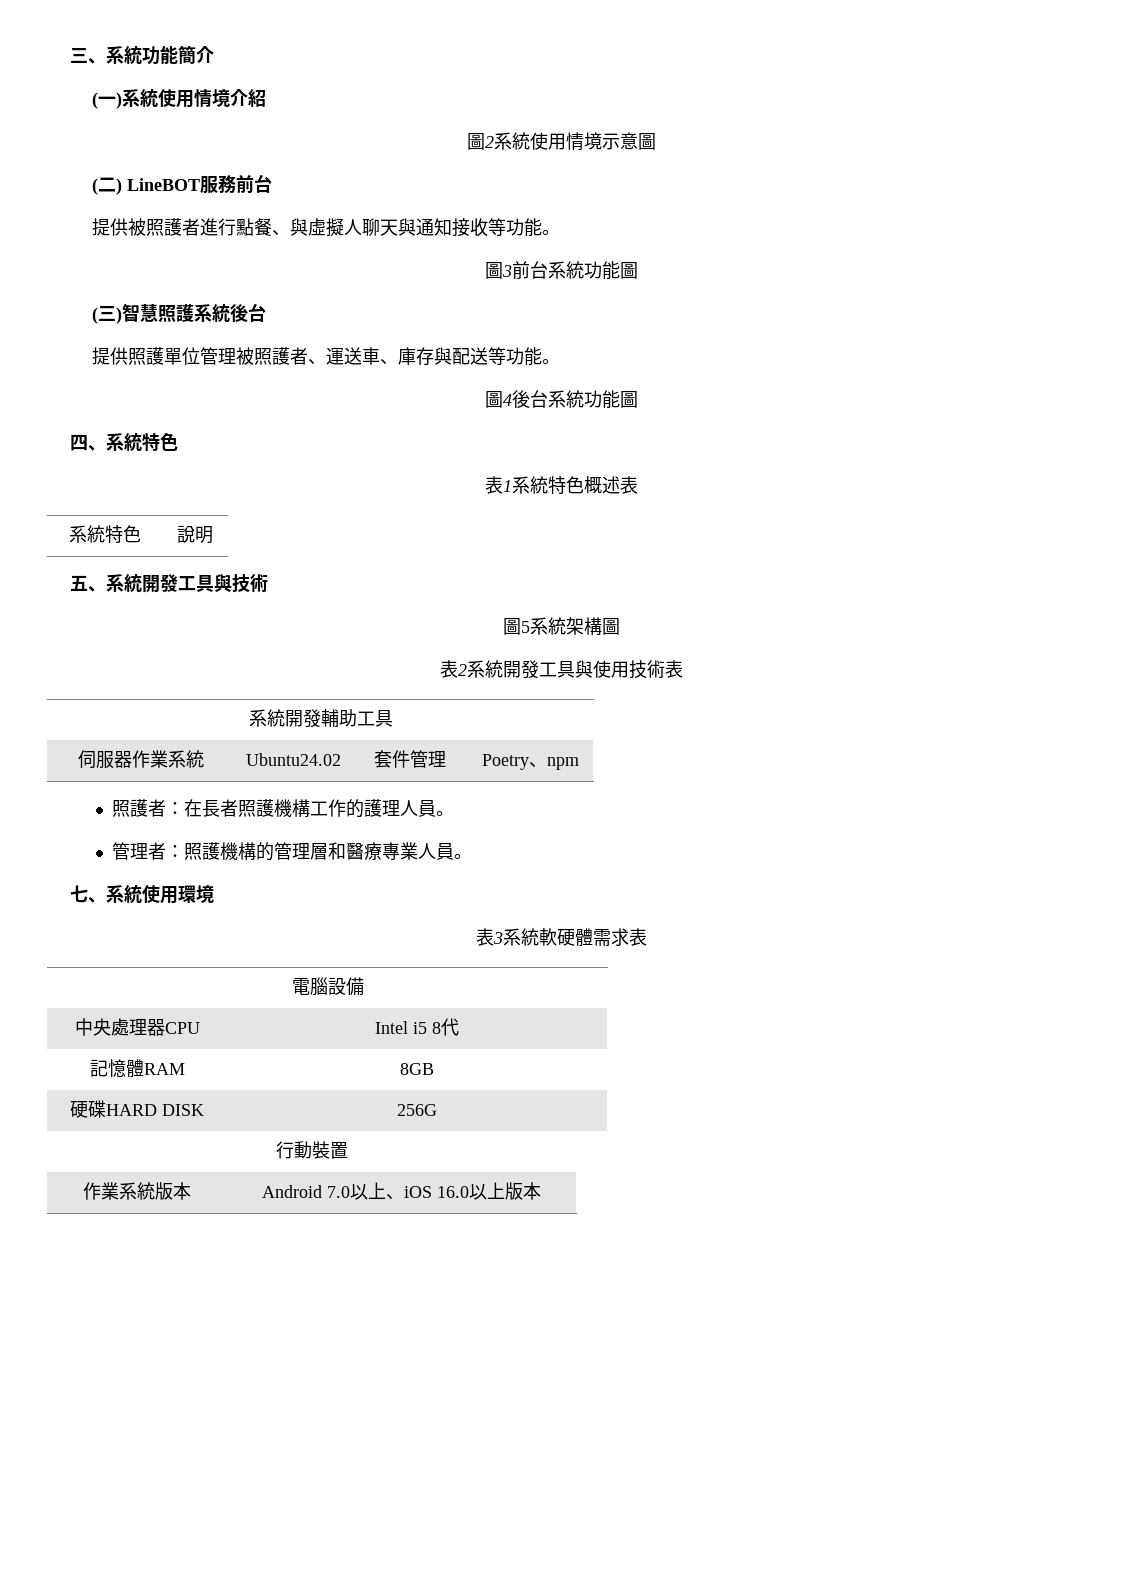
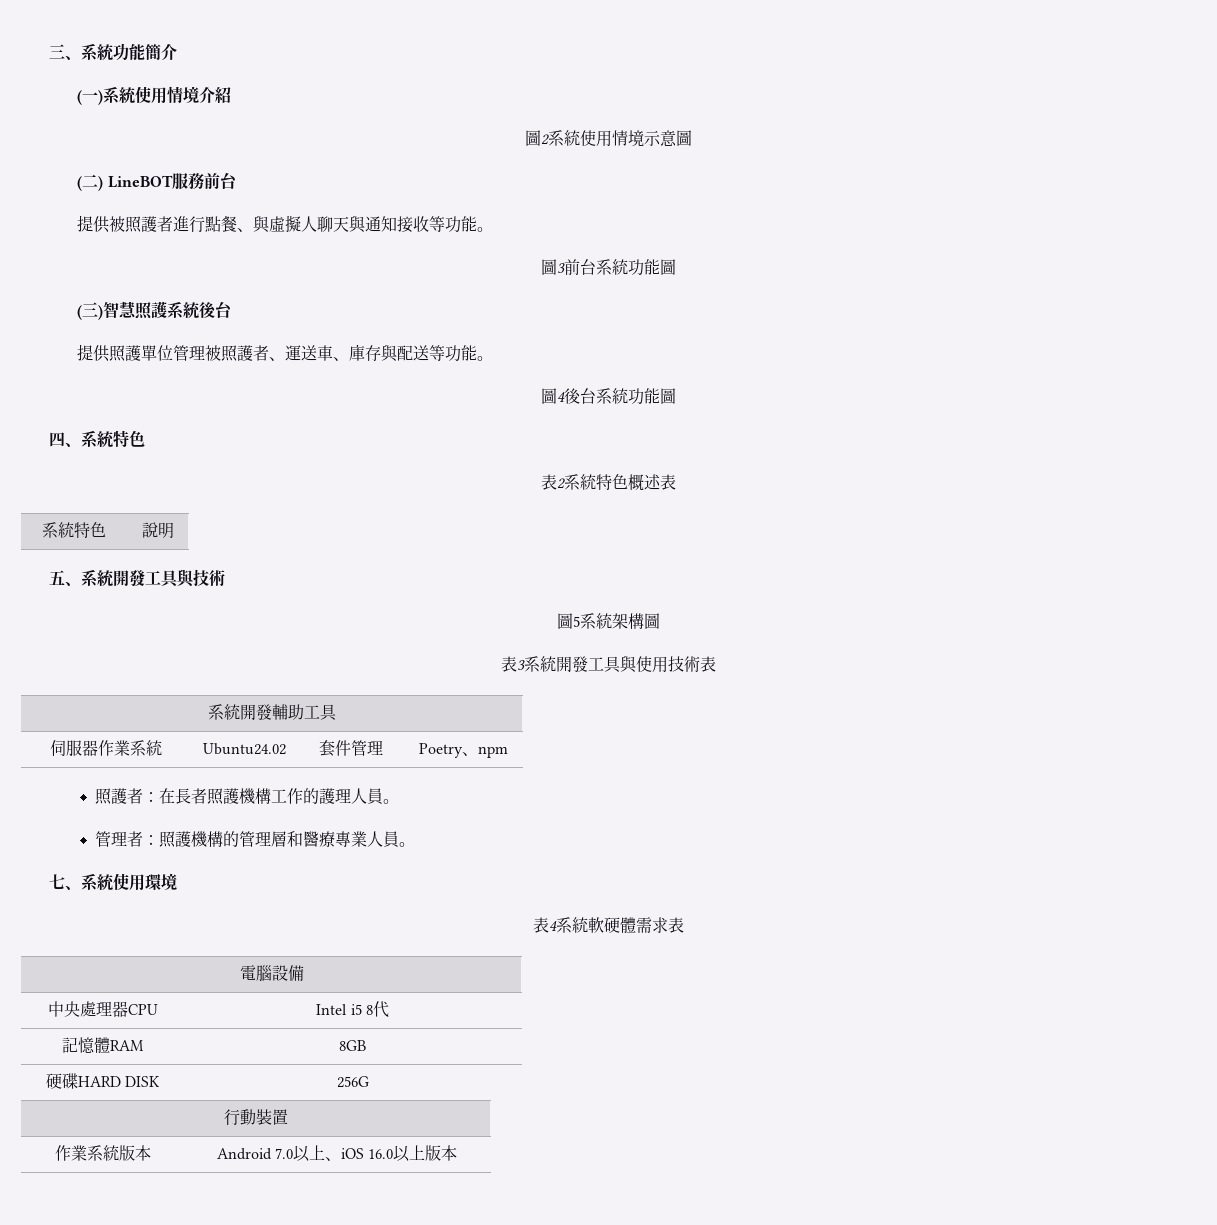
- 表1系統特色概述表
+ 表2系統特色概述表
- 表2系統開發工具與使用技術表
+ 表3系統開發工具與使用技術表
- 表3系統軟硬體需求表
+ 表4系統軟硬體需求表

